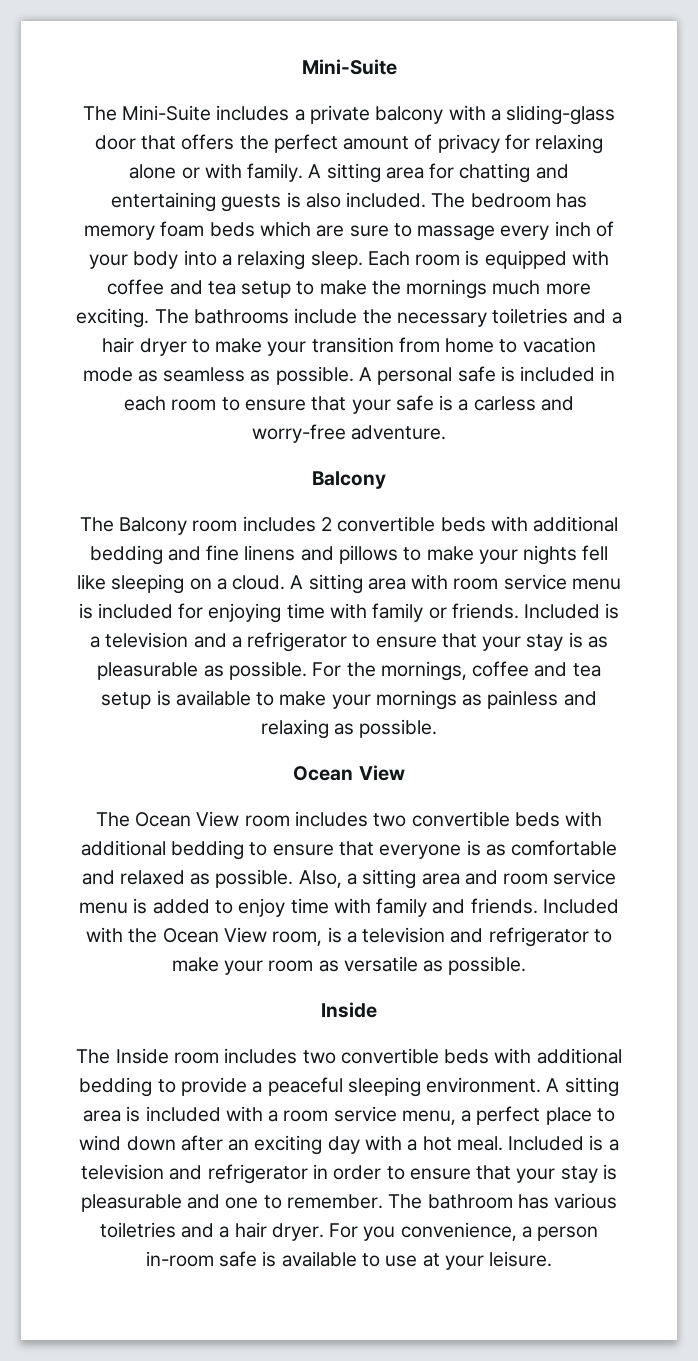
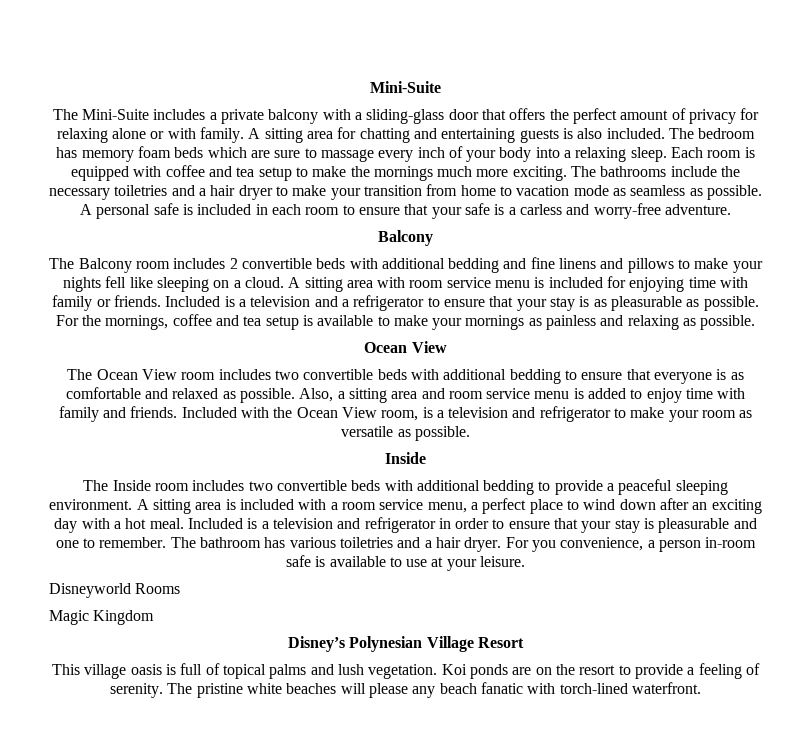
+ Disneyworld Rooms
+ Magic Kingdom
+ Disney’s Polynesian Village Resort
+ This village oasis is full of topical palms and lush vegetation. Koi ponds are on the resort to provide a feeling of serenity. The pristine white beaches will please any beach fanatic with torch-lined waterfront.

